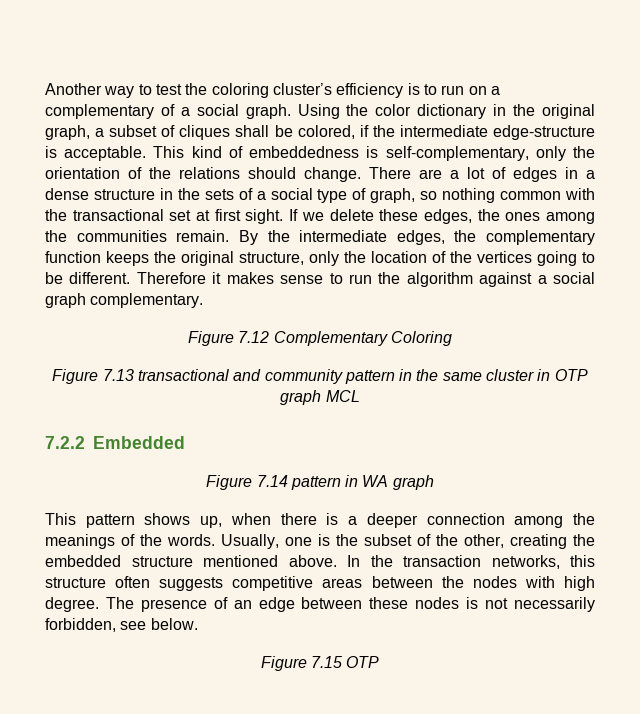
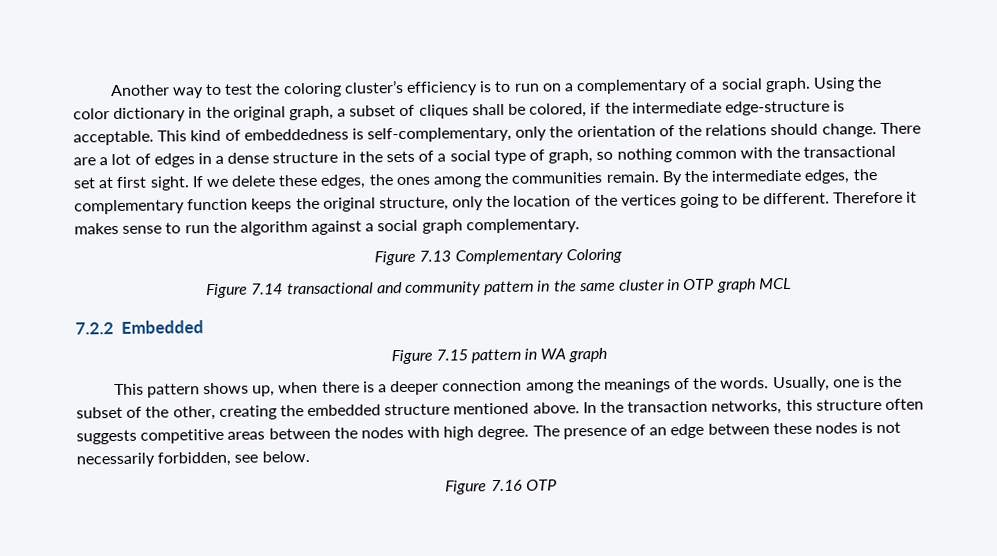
- Figure 7.12 Complementary Coloring
+ Figure 7.13 Complementary Coloring
- Figure 7.13 transactional and community pattern in the same cluster in OTP graph MCL
+ Figure 7.14 transactional and community pattern in the same cluster in OTP graph MCL
- Figure 7.14 pattern in WA graph
+ Figure 7.15 pattern in WA graph
- Figure 7.15 OTP
+ Figure 7.16 OTP

